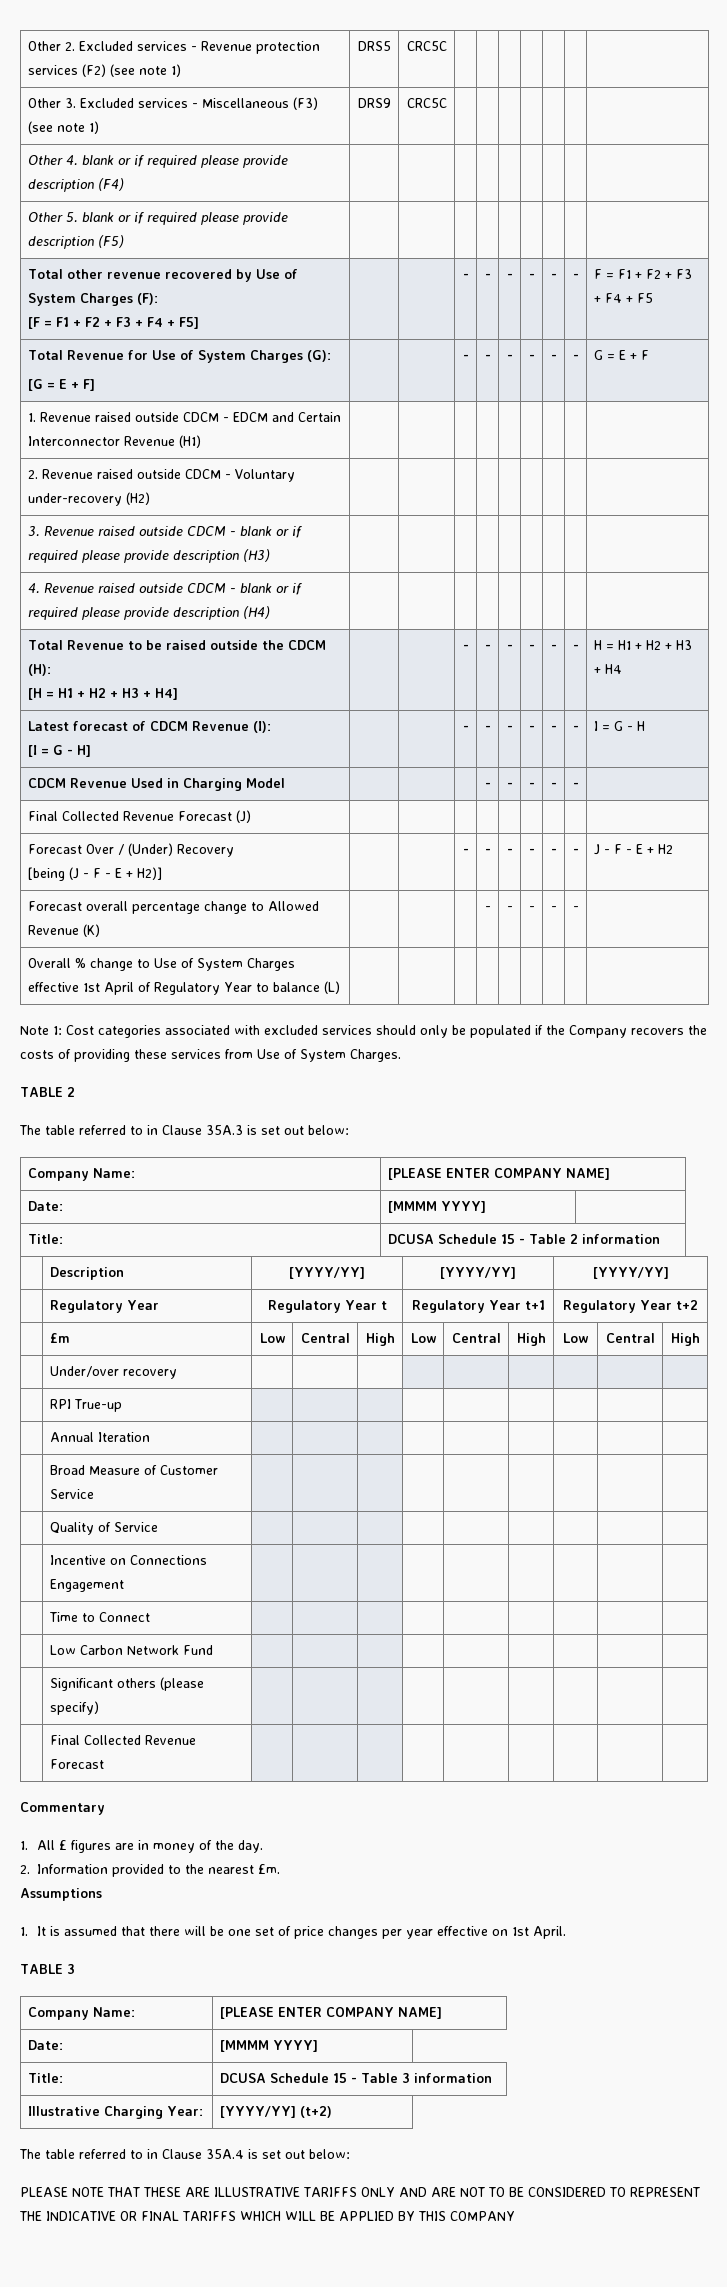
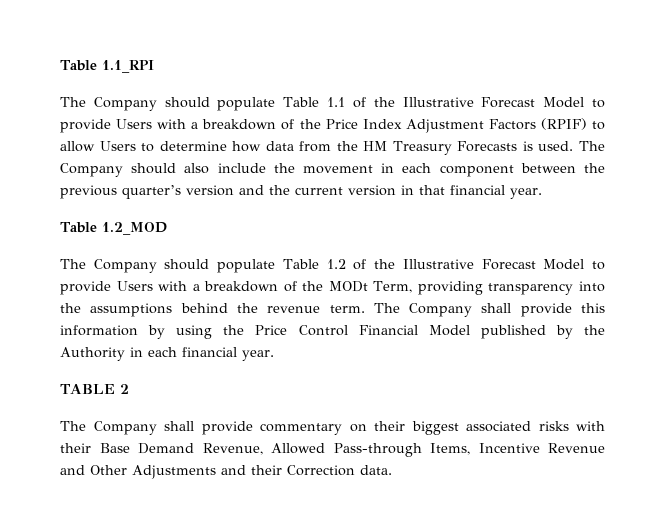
- Other 2. Excluded services - Revenue protection services (F2) (see note 1) | DRS5 | CRC5C | | | | | | |
- Other 3. Excluded services - Miscellaneous (F3) (see note 1) | DRS9 | CRC5C | | | | | | |
- Other 4. blank or if required please provide description (F4) | | | | | | | | |
- Other 5. blank or if required please provide description (F5) | | | | | | | | |
- Total other revenue recovered by Use of System Charges (F):
- [F = F1 + F2 + F3 + F4 + F5] | | | - | - | - | - | - | - | F = F1 + F2 + F3 + F4 + F5
- Total Revenue for Use of System Charges (G):
- [G = E + F] | | | - | - | - | - | - | - | G = E + F
- 1. Revenue raised outside CDCM - EDCM and Certain Interconnector Revenue (H1) | | | | | | | | |
- 2. Revenue raised outside CDCM - Voluntary under-recovery (H2) | | | | | | | | |
- 3. Revenue raised outside CDCM - blank or if required please provide description (H3) | | | | | | | | |
- 4. Revenue raised outside CDCM - blank or if required please provide description (H4) | | | | | | | | |
- Total Revenue to be raised outside the CDCM (H):
- [H = H1 + H2 + H3 + H4] | | | - | - | - | - | - | - | H = H1 + H2 + H3 + H4
- Latest forecast of CDCM Revenue (I):
- [I = G - H] | | | - | - | - | - | - | - | I = G - H
- CDCM Revenue Used in Charging Model | | | | - | - | - | - | - |
- Final Collected Revenue Forecast (J) | | | | | | | | |
- Forecast Over / (Under) Recovery
- [being (J - F - E + H2)] | | | - | - | - | - | - | - | J - F - E + H2
- Forecast overall percentage change to Allowed Revenue (K) | | | | - | - | - | - | - |
- Overall % change to Use of System Charges effective 1st April of Regulatory Year to balance (L) | | | | | | | | |
- Note 1: Cost categories associated with excluded services should only be populated if the Company recovers the costs of providing these services from Use of System Charges.
+ Table 1.1_RPI
+ The Company should populate Table 1.1 of the Illustrative Forecast Model to provide Users with a breakdown of the Price Index Adjustment Factors (RPIF) to allow Users to determine how data from the HM Treasury Forecasts is used. The Company should also include the movement in each component between the previous quarter’s version and the current version in that financial year.
+ Table 1.2_MOD
+ The Company should populate Table 1.2 of the Illustrative Forecast Model to provide Users with a breakdown of the MODt Term, providing transparency into the assumptions behind the revenue term. The Company shall provide this information by using the Price Control Financial Model published by the Authority in each financial year.
  TABLE 2
- The table referred to in Clause 35A.3 is set out below:
- Company Name: | [PLEASE ENTER COMPANY NAME]
- Date: | [MMMM YYYY] |
- Title: | DCUSA Schedule 15 - Table 2 information
- | Description | [YYYY/YY] | [YYYY/YY] | [YYYY/YY]
- | Regulatory Year | Regulatory Year t | Regulatory Year t+1 | Regulatory Year t+2
- | £m | Low | Central | High | Low | Central | High | Low | Central | High
- | Under/over recovery | | | | | | | | |
- | RPI True-up | | | | | | | | |
- | Annual Iteration | | | | | | | | |
- | Broad Measure of Customer Service | | | | | | | | |
- | Quality of Service | | | | | | | | |
- | Incentive on Connections Engagement | | | | | | | | |
- | Time to Connect | | | | | | | | |
- | Low Carbon Network Fund | | | | | | | | |
- | Significant others (please specify) | | | | | | | | |
- | Final Collected Revenue Forecast | | | | | | | | |
- Commentary
- 1. All £ figures are in money of the day.
- 2. Information provided to the nearest £m.
- Assumptions
- 1. It is assumed that there will be one set of price changes per year effective on 1st April.
- TABLE 3
- Company Name: | [PLEASE ENTER COMPANY NAME]
- Date: | [MMMM YYYY]
- Title: | DCUSA Schedule 15 - Table 3 information
- Illustrative Charging Year: | [YYYY/YY] (t+2)
- The table referred to in Clause 35A.4 is set out below:
- PLEASE NOTE THAT THESE ARE ILLUSTRATIVE TARIFFS ONLY AND ARE NOT TO BE CONSIDERED TO REPRESENT THE INDICATIVE OR FINAL TARIFFS WHICH WILL BE APPLIED BY THIS COMPANY
+ The Company shall provide commentary on their biggest associated risks with their Base Demand Revenue, Allowed Pass-through Items, Incentive Revenue and Other Adjustments and their Correction data.

